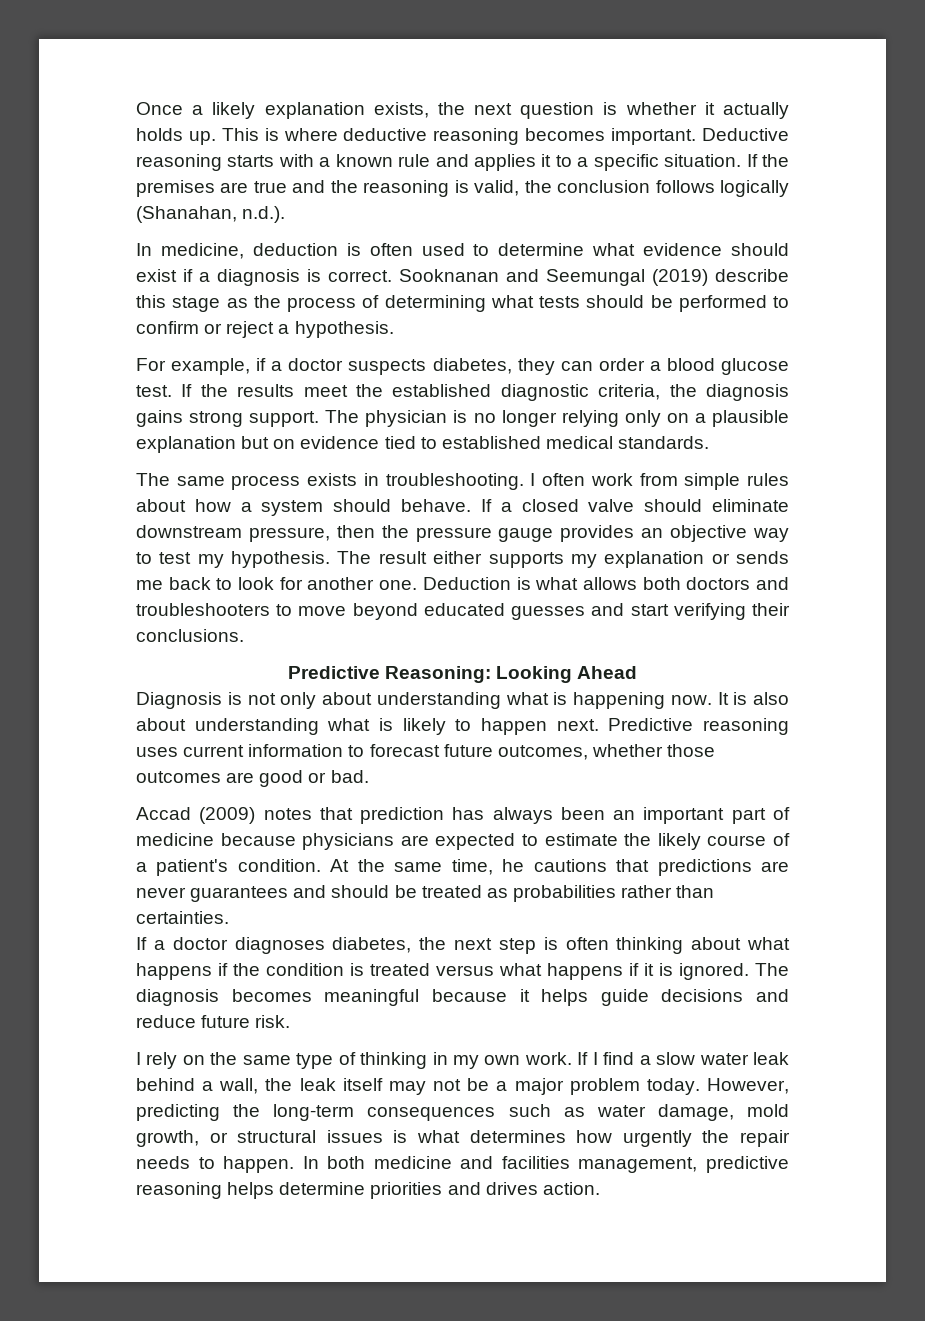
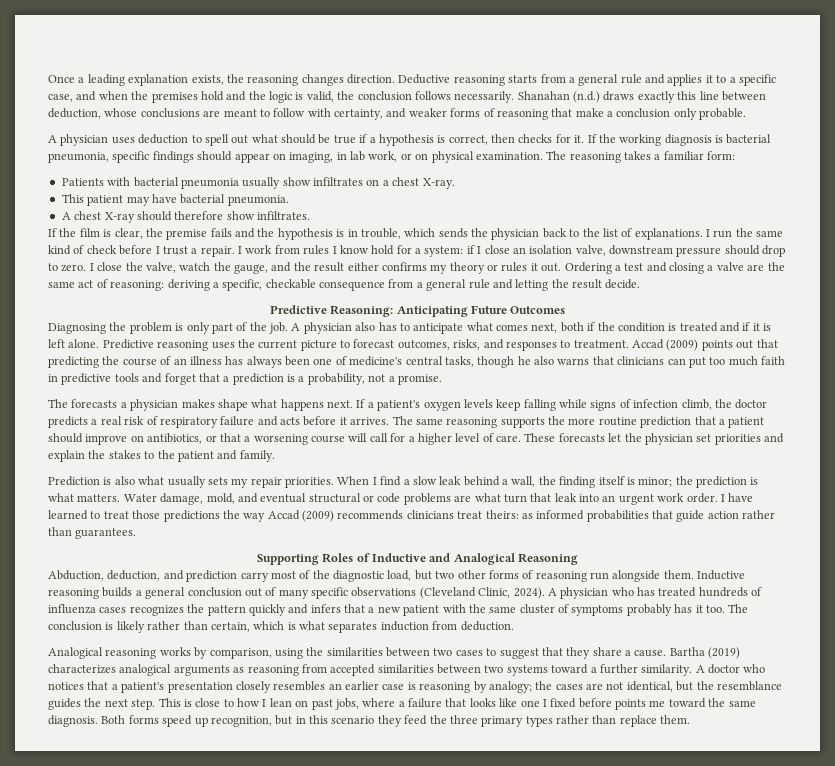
- Once a likely explanation exists, the next question is whether it actually holds up. This is where deductive reasoning becomes important. Deductive reasoning starts with a known rule and applies it to a specific situation. If the premises are true and the reasoning is valid, the conclusion follows logically (Shanahan, n.d.).
- In medicine, deduction is often used to determine what evidence should exist if a diagnosis is correct. Sooknanan and Seemungal (2019) describe this stage as the process of determining what tests should be performed to confirm or reject a hypothesis.
- For example, if a doctor suspects diabetes, they can order a blood glucose test. If the results meet the established diagnostic criteria, the diagnosis gains strong support. The physician is no longer relying only on a plausible explanation but on evidence tied to established medical standards.
- The same process exists in troubleshooting. I often work from simple rules about how a system should behave. If a closed valve should eliminate downstream pressure, then the pressure gauge provides an objective way to test my hypothesis. The result either supports my explanation or sends me back to look for another one. Deduction is what allows both doctors and troubleshooters to move beyond educated guesses and start verifying their conclusions.
- Predictive Reasoning: Looking Ahead
- Diagnosis is not only about understanding what is happening now. It is also about understanding what is likely to happen next. Predictive reasoning uses current information to forecast future outcomes, whether those outcomes are good or bad.
- Accad (2009) notes that prediction has always been an important part of medicine because physicians are expected to estimate the likely course of a patient's condition. At the same time, he cautions that predictions are never guarantees and should be treated as probabilities rather than certainties.
- If a doctor diagnoses diabetes, the next step is often thinking about what happens if the condition is treated versus what happens if it is ignored. The diagnosis becomes meaningful because it helps guide decisions and reduce future risk.
- I rely on the same type of thinking in my own work. If I find a slow water leak behind a wall, the leak itself may not be a major problem today. However, predicting the long-term consequences such as water damage, mold growth, or structural issues is what determines how urgently the repair needs to happen. In both medicine and facilities management, predictive reasoning helps determine priorities and drives action.
+ Once a leading explanation exists, the reasoning changes direction. Deductive reasoning starts from a general rule and applies it to a specific case, and when the premises hold and the logic is valid, the conclusion follows necessarily. Shanahan (n.d.) draws exactly this line between deduction, whose conclusions are meant to follow with certainty, and weaker forms of reasoning that make a conclusion only probable.
+ A physician uses deduction to spell out what should be true if a hypothesis is correct, then checks for it. If the working diagnosis is bacterial pneumonia, specific findings should appear on imaging, in lab work, or on physical examination. The reasoning takes a familiar form:
+ Patients with bacterial pneumonia usually show infiltrates on a chest X-ray.
+ This patient may have bacterial pneumonia.
+ A chest X-ray should therefore show infiltrates.
+ If the film is clear, the premise fails and the hypothesis is in trouble, which sends the physician back to the list of explanations. I run the same kind of check before I trust a repair. I work from rules I know hold for a system: if I close an isolation valve, downstream pressure should drop to zero. I close the valve, watch the gauge, and the result either confirms my theory or rules it out. Ordering a test and closing a valve are the same act of reasoning: deriving a specific, checkable consequence from a general rule and letting the result decide.
+ Predictive Reasoning: Anticipating Future Outcomes
+ Diagnosing the problem is only part of the job. A physician also has to anticipate what comes next, both if the condition is treated and if it is left alone. Predictive reasoning uses the current picture to forecast outcomes, risks, and responses to treatment. Accad (2009) points out that predicting the course of an illness has always been one of medicine's central tasks, though he also warns that clinicians can put too much faith in predictive tools and forget that a prediction is a probability, not a promise.
+ The forecasts a physician makes shape what happens next. If a patient's oxygen levels keep falling while signs of infection climb, the doctor predicts a real risk of respiratory failure and acts before it arrives. The same reasoning supports the more routine prediction that a patient should improve on antibiotics, or that a worsening course will call for a higher level of care. These forecasts let the physician set priorities and explain the stakes to the patient and family.
+ Prediction is also what usually sets my repair priorities. When I find a slow leak behind a wall, the finding itself is minor; the prediction is what matters. Water damage, mold, and eventual structural or code problems are what turn that leak into an urgent work order. I have learned to treat those predictions the way Accad (2009) recommends clinicians treat theirs: as informed probabilities that guide action rather than guarantees.
+ Supporting Roles of Inductive and Analogical Reasoning
+ Abduction, deduction, and prediction carry most of the diagnostic load, but two other forms of reasoning run alongside them. Inductive reasoning builds a general conclusion out of many specific observations (Cleveland Clinic, 2024). A physician who has treated hundreds of influenza cases recognizes the pattern quickly and infers that a new patient with the same cluster of symptoms probably has it too. The conclusion is likely rather than certain, which is what separates induction from deduction.
+ Analogical reasoning works by comparison, using the similarities between two cases to suggest that they share a cause. Bartha (2019) characterizes analogical arguments as reasoning from accepted similarities between two systems toward a further similarity. A doctor who notices that a patient's presentation closely resembles an earlier case is reasoning by analogy; the cases are not identical, but the resemblance guides the next step. This is close to how I lean on past jobs, where a failure that looks like one I fixed before points me toward the same diagnosis. Both forms speed up recognition, but in this scenario they feed the three primary types rather than replace them.

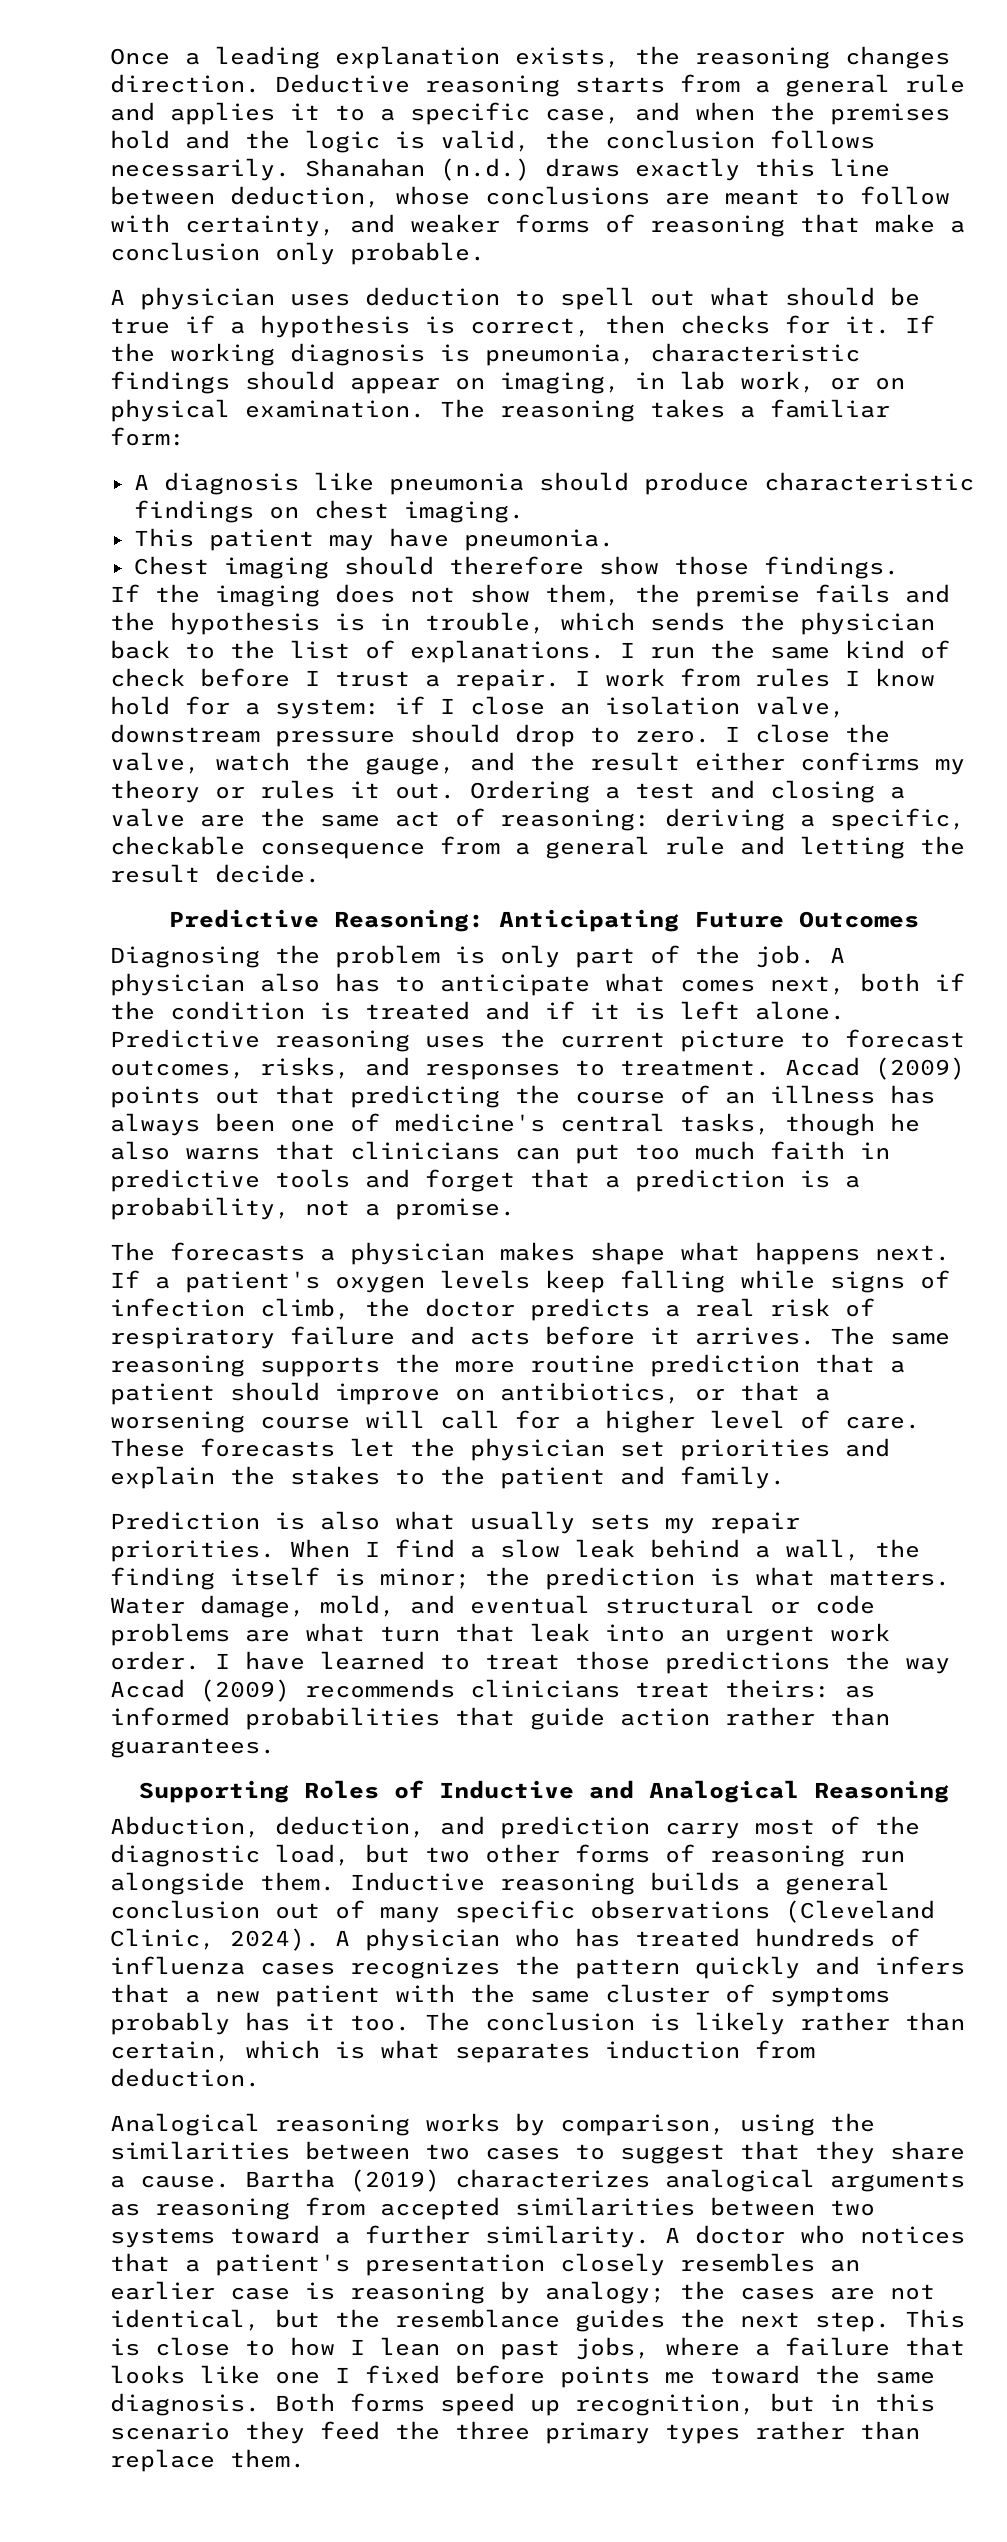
- If the working diagnosis is bacterial pneumonia, specific findings should appear on imaging, in lab work, or on physical examination.
+ If the working diagnosis is pneumonia, characteristic findings should appear on imaging, in lab work, or on physical examination.
- Patients with bacterial pneumonia usually show infiltrates on a chest X-ray.
+ A diagnosis like pneumonia should produce characteristic findings on chest imaging.
- This patient may have bacterial pneumonia.
+ This patient may have pneumonia.
- A chest X-ray should therefore show infiltrates.
- If the film is clear, the premise fails and the hypothesis is in trouble, which sends the physician back to the list of explanations.
+ Chest imaging should therefore show those findings.
+ If the imaging does not show them, the premise fails and the hypothesis is in trouble, which sends the physician back to the list of explanations.

